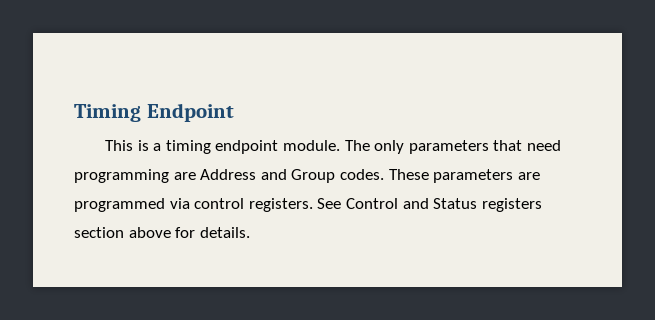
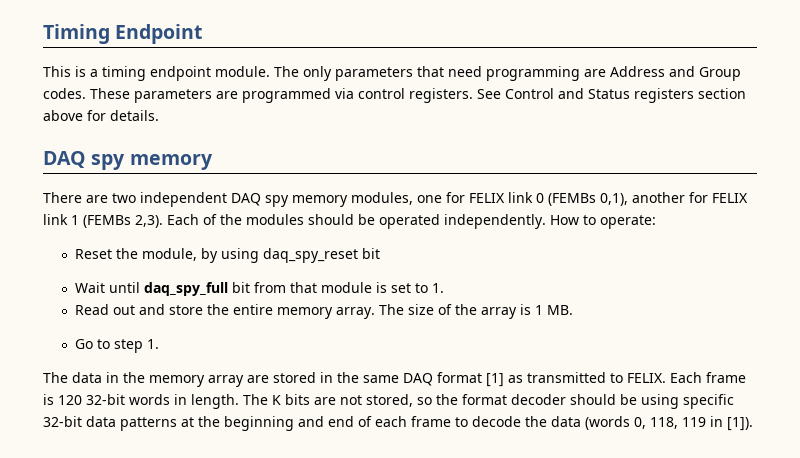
  See Control and Status registers section above for details.
+ DAQ spy memory
+ There are two independent DAQ spy memory modules, one for FELIX link 0 (FEMBs 0,1), another for FELIX link 1 (FEMBs 2,3). Each of the modules should be operated independently. How to operate:
+ Reset the module, by using daq_spy_reset bit
+ Wait until daq_spy_full bit from that module is set to 1.
+ Read out and store the entire memory array. The size of the array is 1 MB.
+ Go to step 1.
+ The data in the memory array are stored in the same DAQ format [1] as transmitted to FELIX. Each frame is 120 32-bit words in length. The K bits are not stored, so the format decoder should be using specific 32-bit data patterns at the beginning and end of each frame to decode the data (words 0, 118, 119 in [1]).

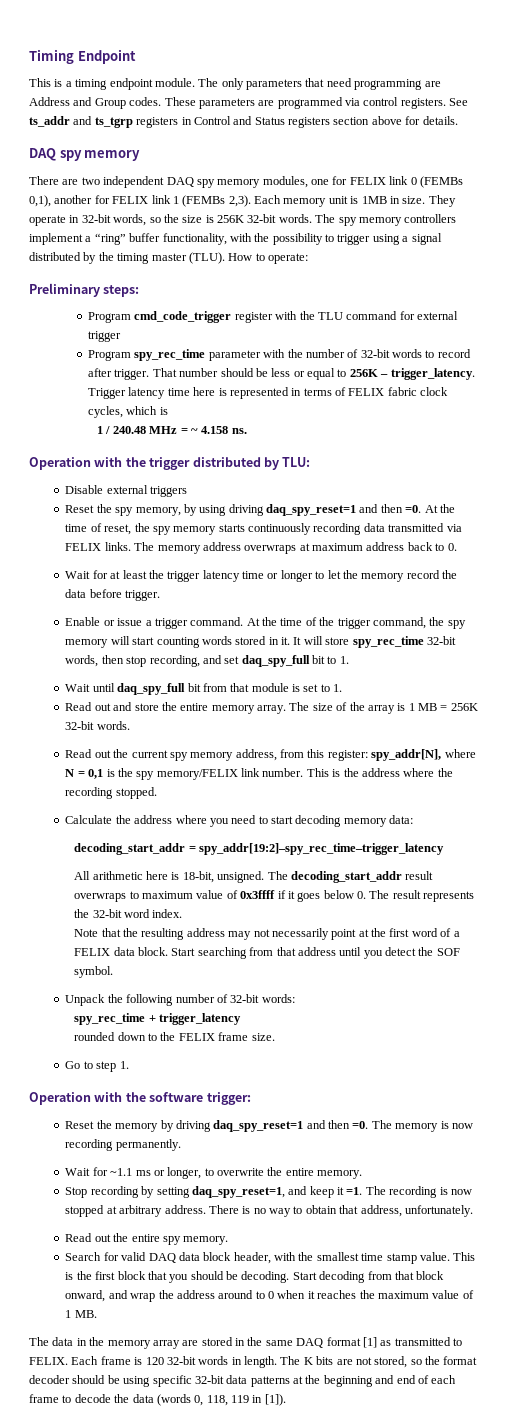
- See Control and Status registers section above for details.
+ See ts_addr and ts_tgrp registers in Control and Status registers section above for details.
- Each of the modules should be operated independently. How to operate:
- Reset the module, by using daq_spy_reset bit
+ Each memory unit is 1MB in size. They operate in 32-bit words, so the size is 256K 32-bit words. The spy memory controllers implement a “ring” buffer functionality, with the possibility to trigger using a signal distributed by the timing master (TLU). How to operate:
+ Preliminary steps:
+ Program cmd_code_trigger register with the TLU command for external trigger
+ Program spy_rec_time parameter with the number of 32-bit words to record after trigger. That number should be less or equal to 256K – trigger_latency. Trigger latency time here is represented in terms of FELIX fabric clock cycles, which is
+ 1 / 240.48 MHz = ~ 4.158 ns.
+ Operation with the trigger distributed by TLU:
+ Disable external triggers
+ Reset the spy memory, by using driving daq_spy_reset=1 and then =0. At the time of reset, the spy memory starts continuously recording data transmitted via FELIX links. The memory address overwraps at maximum address back to 0.
+ Wait for at least the trigger latency time or longer to let the memory record the data before trigger.
+ Enable or issue a trigger command. At the time of the trigger command, the spy memory will start counting words stored in it. It will store spy_rec_time 32-bit words, then stop recording, and set daq_spy_full bit to 1.
- The size of the array is 1 MB.
+ The size of the array is 1 MB = 256K 32-bit words.
+ Read out the current spy memory address, from this register: spy_addr[N], where N = 0,1 is the spy memory/FELIX link number. This is the address where the recording stopped.
+ Calculate the address where you need to start decoding memory data:
+ decoding_start_addr = spy_addr[19:2]–spy_rec_time–trigger_latency
+ All arithmetic here is 18-bit, unsigned. The decoding_start_addr result overwraps to maximum value of 0x3ffff if it goes below 0. The result represents the 32-bit word index.
+ Note that the resulting address may not necessarily point at the first word of a FELIX data block. Start searching from that address until you detect the SOF symbol.
+ Unpack the following number of 32-bit words:
+ spy_rec_time + trigger_latency
+ rounded down to the FELIX frame size.
  Go to step 1.
+ Operation with the software trigger:
+ Reset the memory by driving daq_spy_reset=1 and then =0. The memory is now recording permanently.
+ Wait for ~1.1 ms or longer, to overwrite the entire memory.
+ Stop recording by setting daq_spy_reset=1, and keep it =1. The recording is now stopped at arbitrary address. There is no way to obtain that address, unfortunately.
+ Read out the entire spy memory.
+ Search for valid DAQ data block header, with the smallest time stamp value. This is the first block that you should be decoding. Start decoding from that block onward, and wrap the address around to 0 when it reaches the maximum value of 1 MB.

